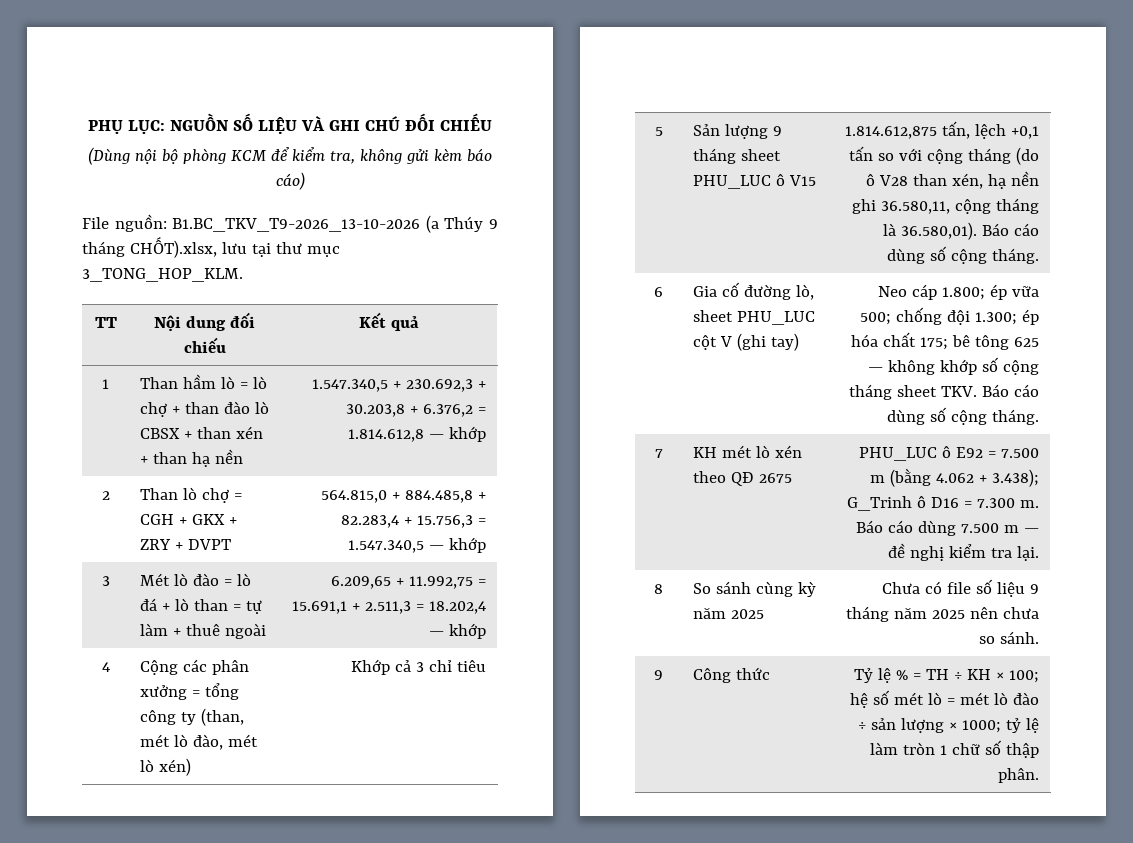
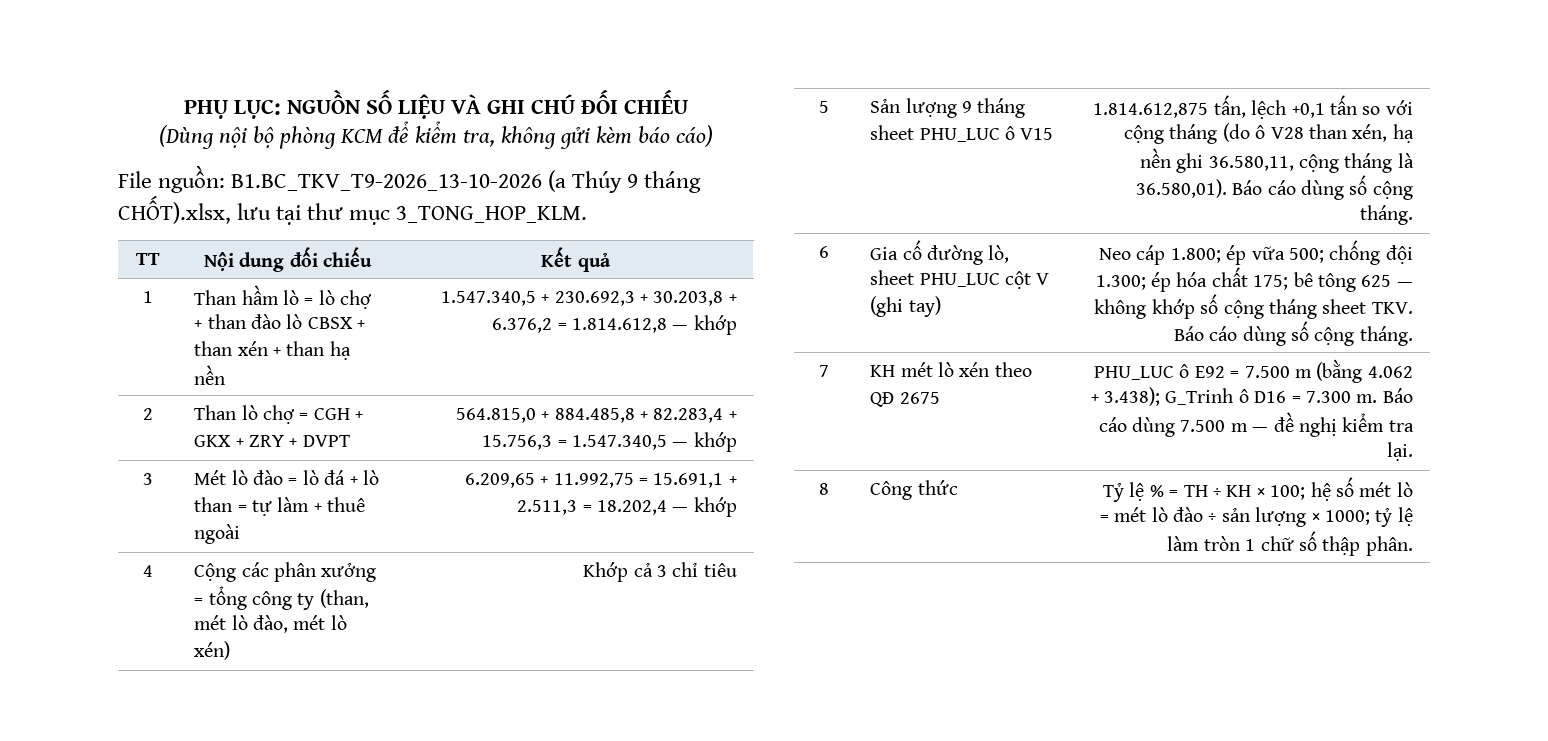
- 8 | So sánh cùng kỳ năm 2025 | Chưa có file số liệu 9 tháng năm 2025 nên chưa so sánh.
- 9 | Công thức | Tỷ lệ % = TH ÷ KH × 100; hệ số mét lò = mét lò đào ÷ sản lượng × 1000; tỷ lệ làm tròn 1 chữ số thập phân.
+ 8 | Công thức | Tỷ lệ % = TH ÷ KH × 100; hệ số mét lò = mét lò đào ÷ sản lượng × 1000; tỷ lệ làm tròn 1 chữ số thập phân.

